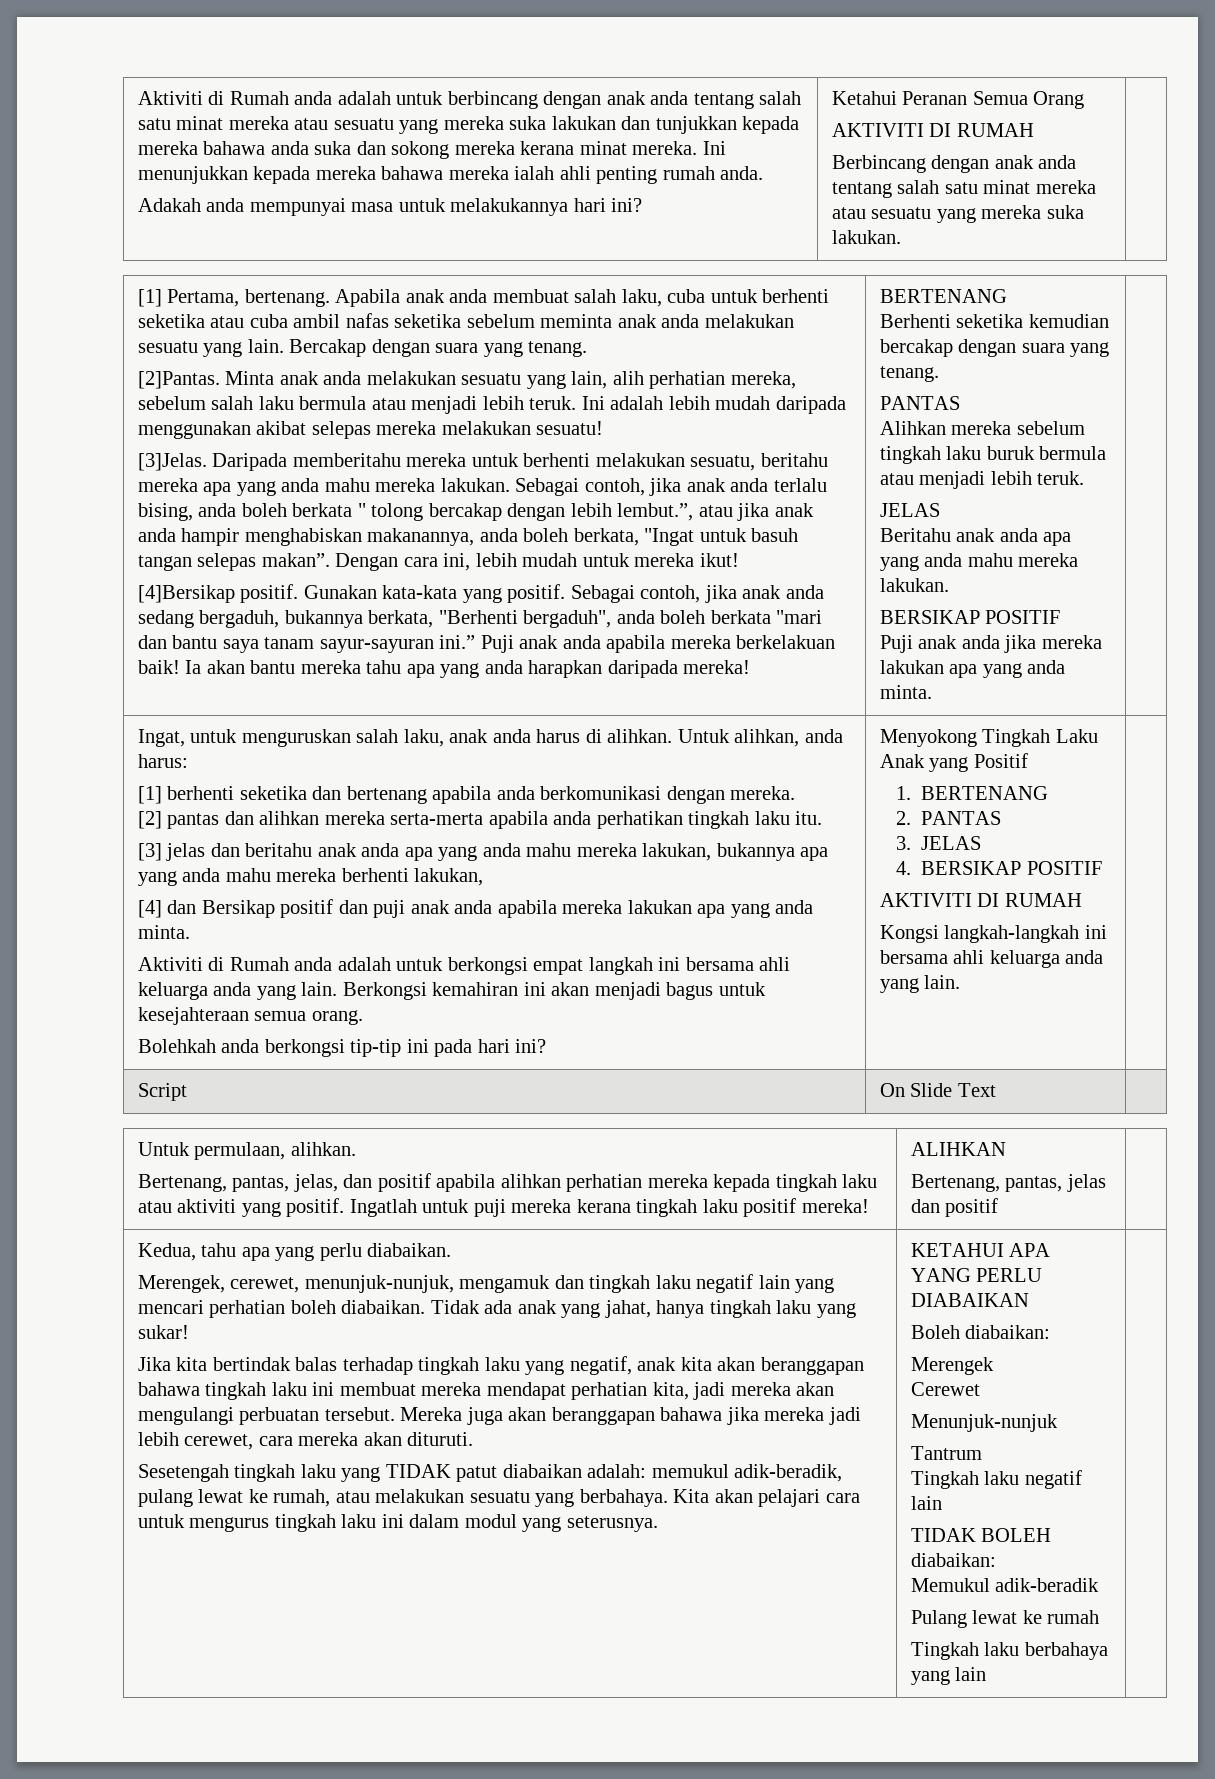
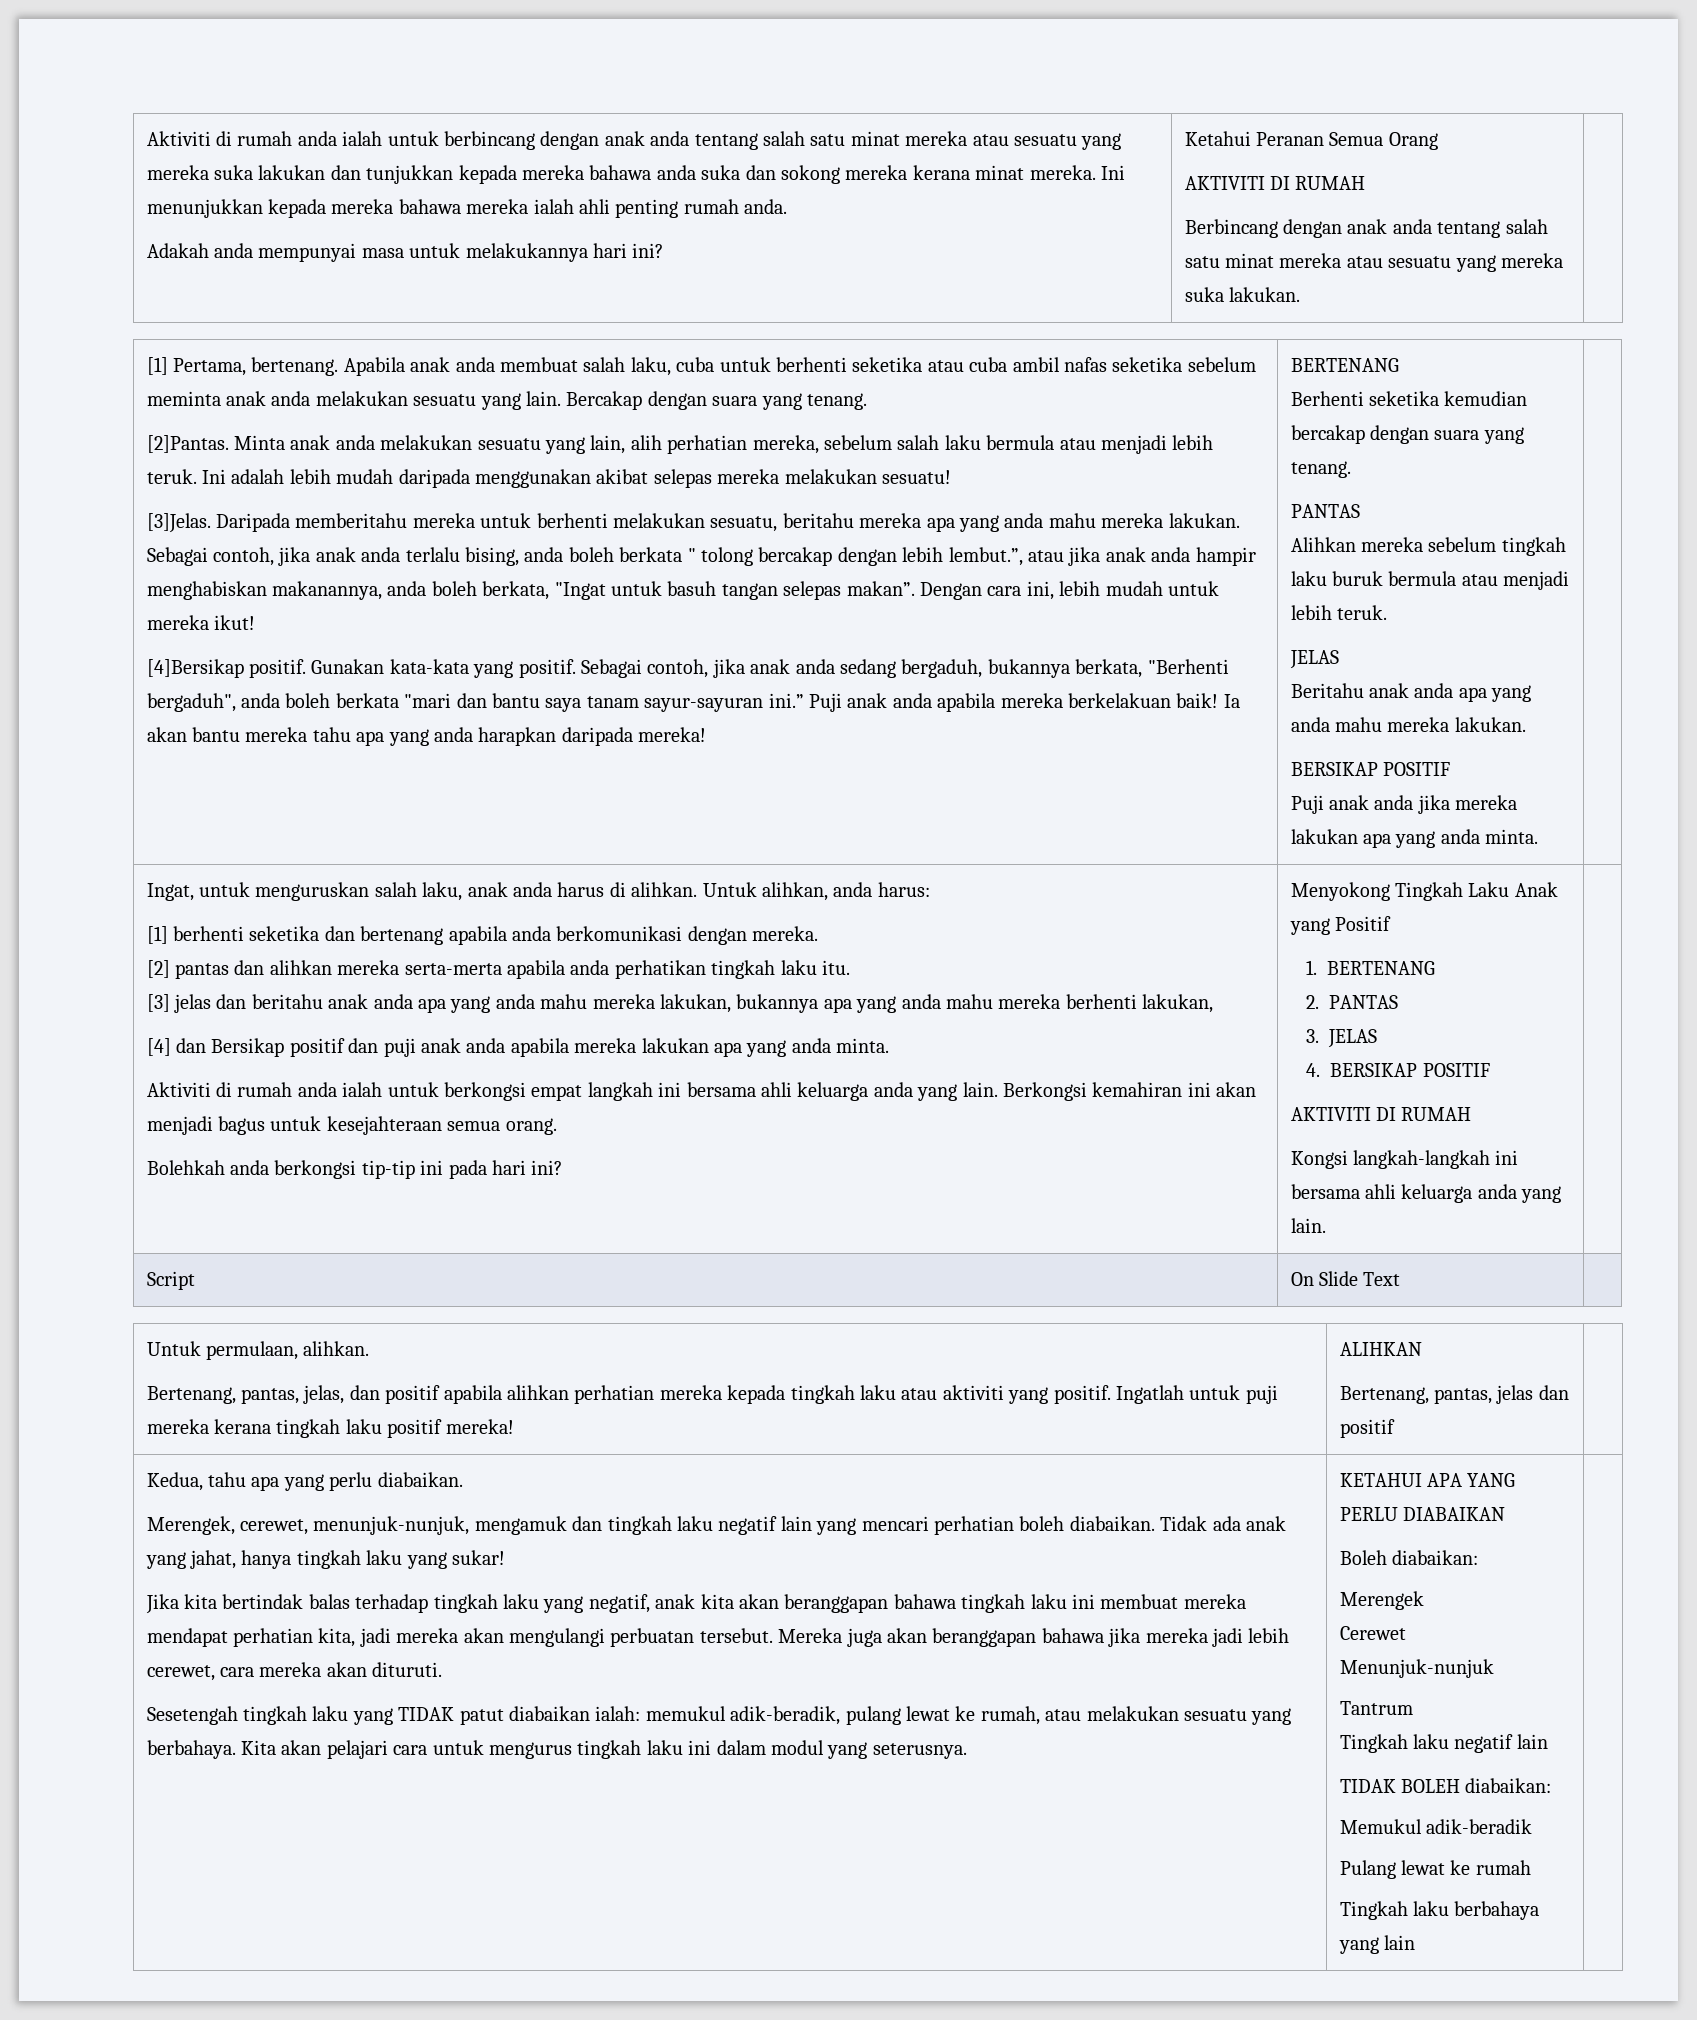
- Aktiviti di Rumah anda adalah untuk berbincang dengan anak anda tentang salah satu minat mereka atau sesuatu yang mereka suka lakukan dan tunjukkan kepada mereka bahawa anda suka dan sokong mereka kerana minat mereka.
+ Aktiviti di rumah anda ialah untuk berbincang dengan anak anda tentang salah satu minat mereka atau sesuatu yang mereka suka lakukan dan tunjukkan kepada mereka bahawa anda suka dan sokong mereka kerana minat mereka.
- Aktiviti di Rumah anda adalah untuk berkongsi empat langkah ini bersama ahli keluarga anda yang lain.
+ Aktiviti di rumah anda ialah untuk berkongsi empat langkah ini bersama ahli keluarga anda yang lain.
- Sesetengah tingkah laku yang TIDAK patut diabaikan adalah: memukul adik-beradik, pulang lewat ke rumah, atau melakukan sesuatu yang berbahaya.
+ Sesetengah tingkah laku yang TIDAK patut diabaikan ialah: memukul adik-beradik, pulang lewat ke rumah, atau melakukan sesuatu yang berbahaya.

